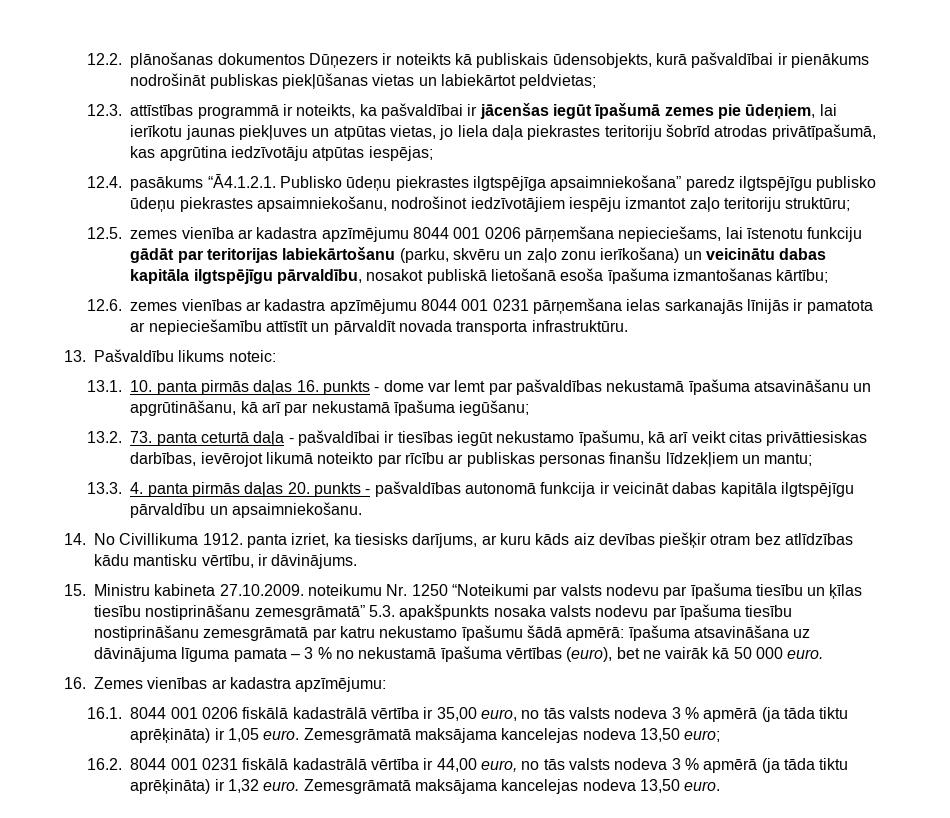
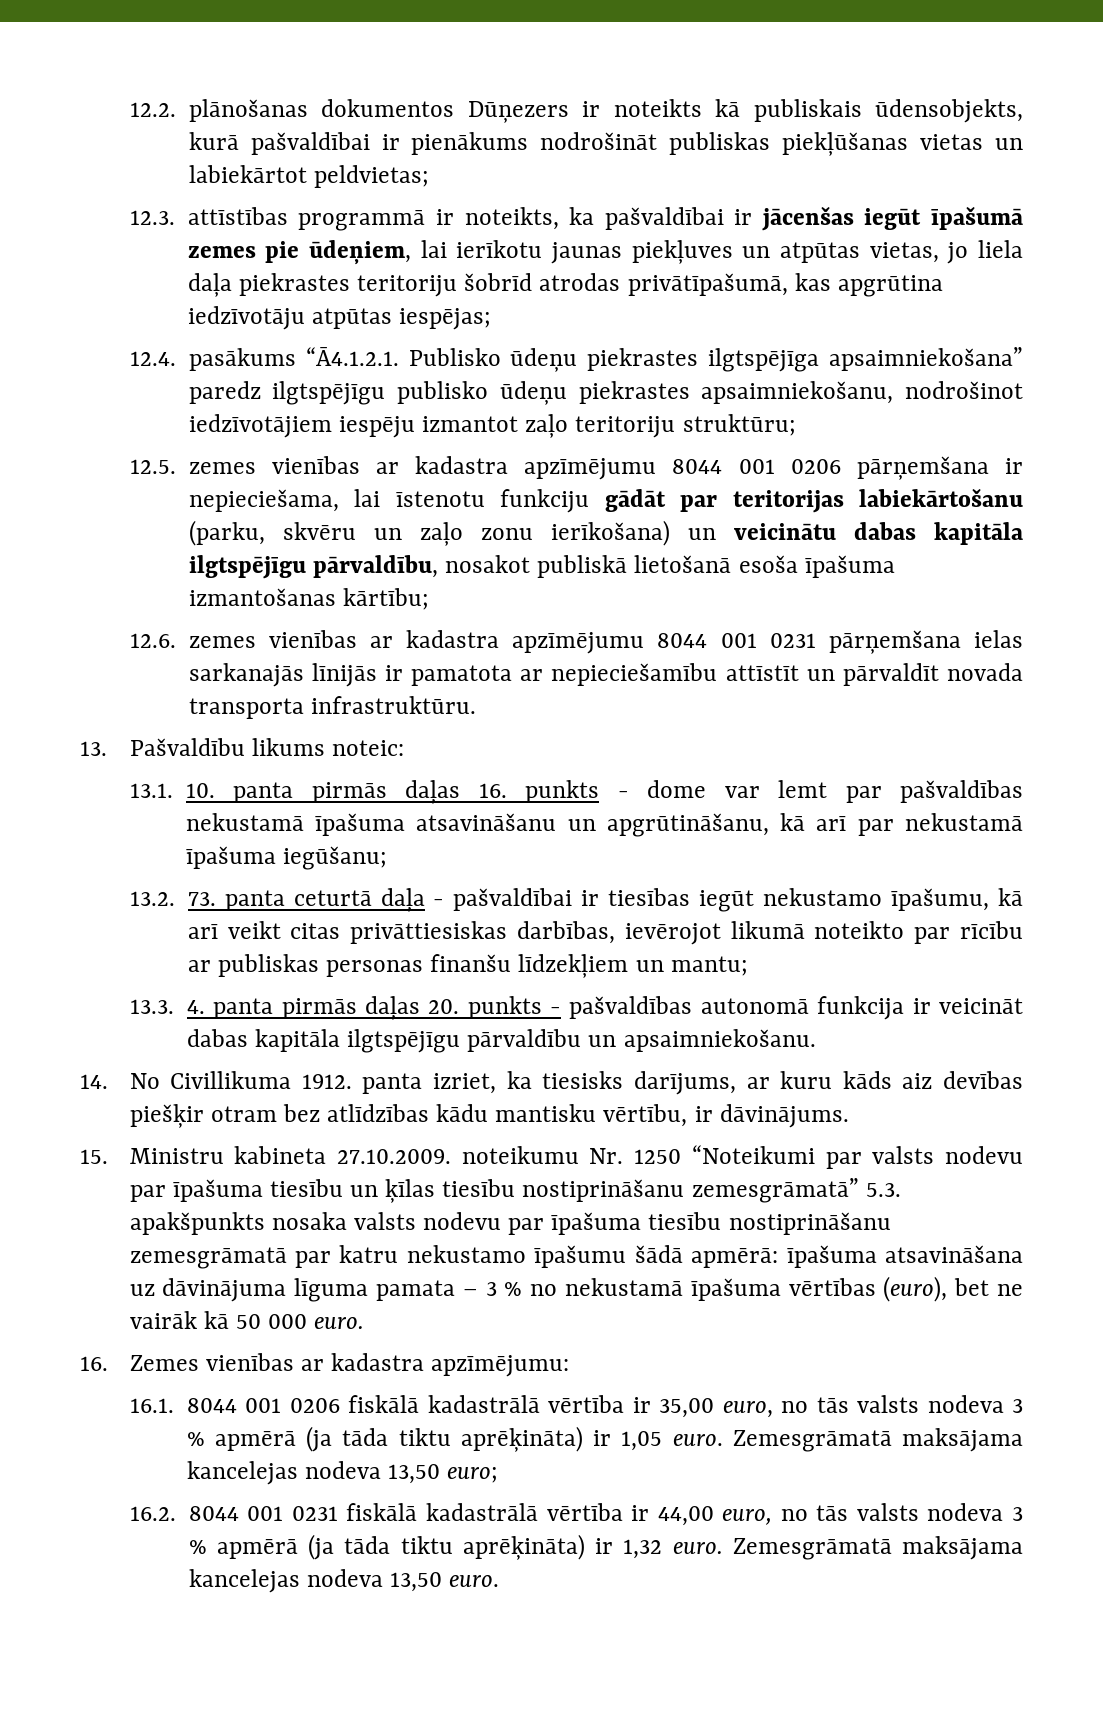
- 12.5. zemes vienība ar kadastra apzīmējumu 8044 001 0206 pārņemšana nepieciešams, lai īstenotu funkciju gādāt par teritorijas labiekārtošanu (parku, skvēru un zaļo zonu ierīkošana) un veicinātu dabas kapitāla ilgtspējīgu pārvaldību, nosakot publiskā lietošanā esoša īpašuma izmantošanas kārtību;
+ 12.5. zemes vienības ar kadastra apzīmējumu 8044 001 0206 pārņemšana ir nepieciešama, lai īstenotu funkciju gādāt par teritorijas labiekārtošanu (parku, skvēru un zaļo zonu ierīkošana) un veicinātu dabas kapitāla ilgtspējīgu pārvaldību, nosakot publiskā lietošanā esoša īpašuma izmantošanas kārtību;

